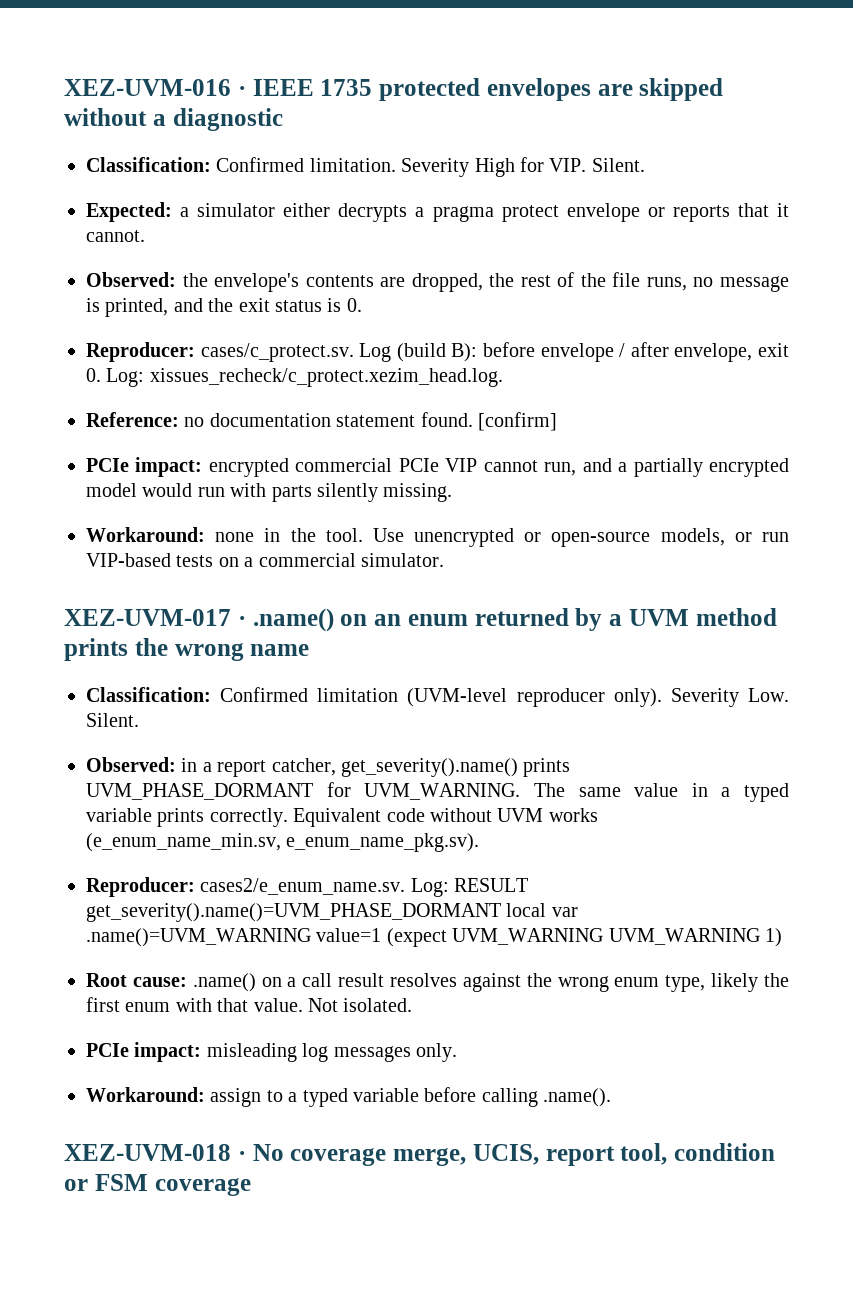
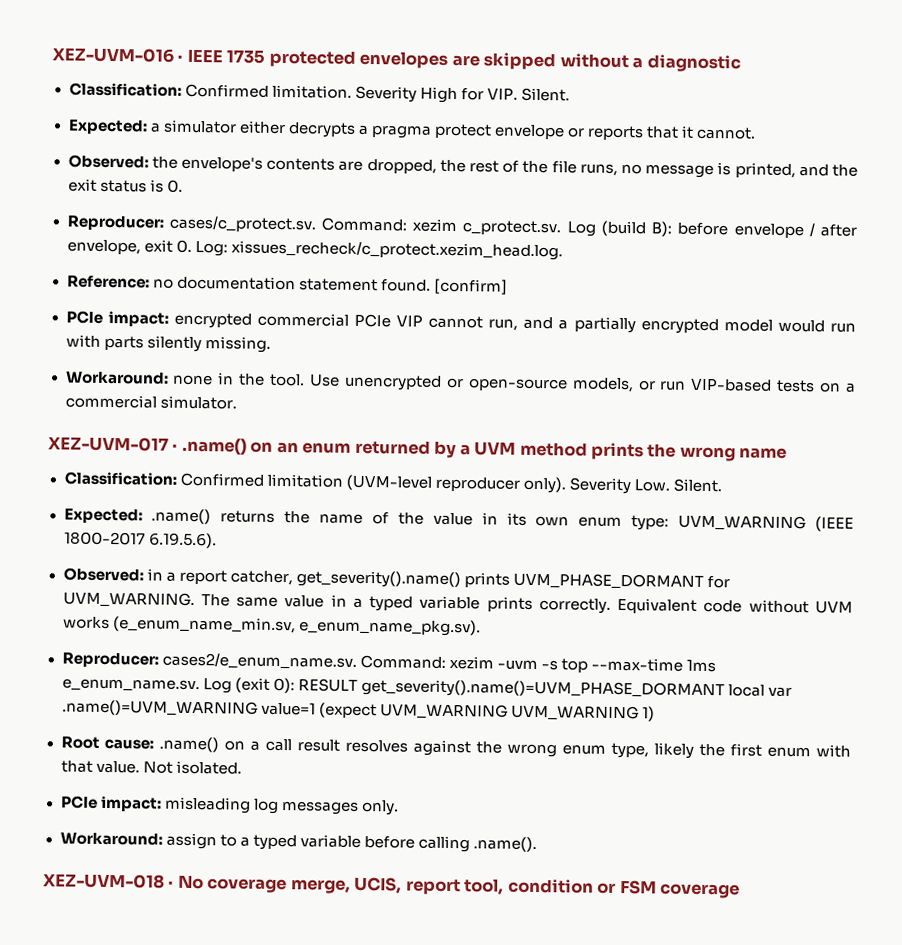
- Reproducer: cases/c_protect.sv. Log (build B): before envelope / after envelope, exit 0. Log: xissues_recheck/c_protect.xezim_head.log.
+ Reproducer: cases/c_protect.sv. Command: xezim c_protect.sv. Log (build B): before envelope / after envelope, exit 0. Log: xissues_recheck/c_protect.xezim_head.log.
+ Expected: .name() returns the name of the value in its own enum type: UVM_WARNING (IEEE 1800-2017 6.19.5.6).
- Reproducer: cases2/e_enum_name.sv. Log: RESULT get_severity().name()=UVM_PHASE_DORMANT local var .name()=UVM_WARNING value=1 (expect UVM_WARNING UVM_WARNING 1)
+ Reproducer: cases2/e_enum_name.sv. Command: xezim -uvm -s top --max-time 1ms e_enum_name.sv. Log (exit 0): RESULT get_severity().name()=UVM_PHASE_DORMANT local var .name()=UVM_WARNING value=1 (expect UVM_WARNING UVM_WARNING 1)

